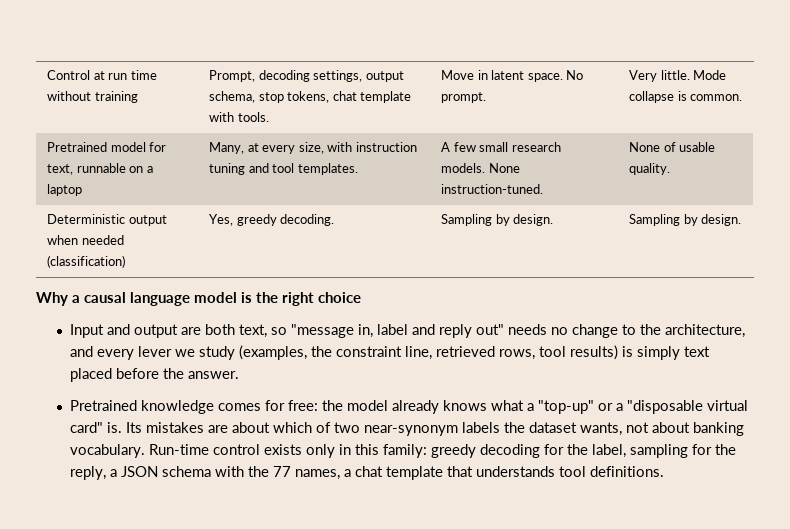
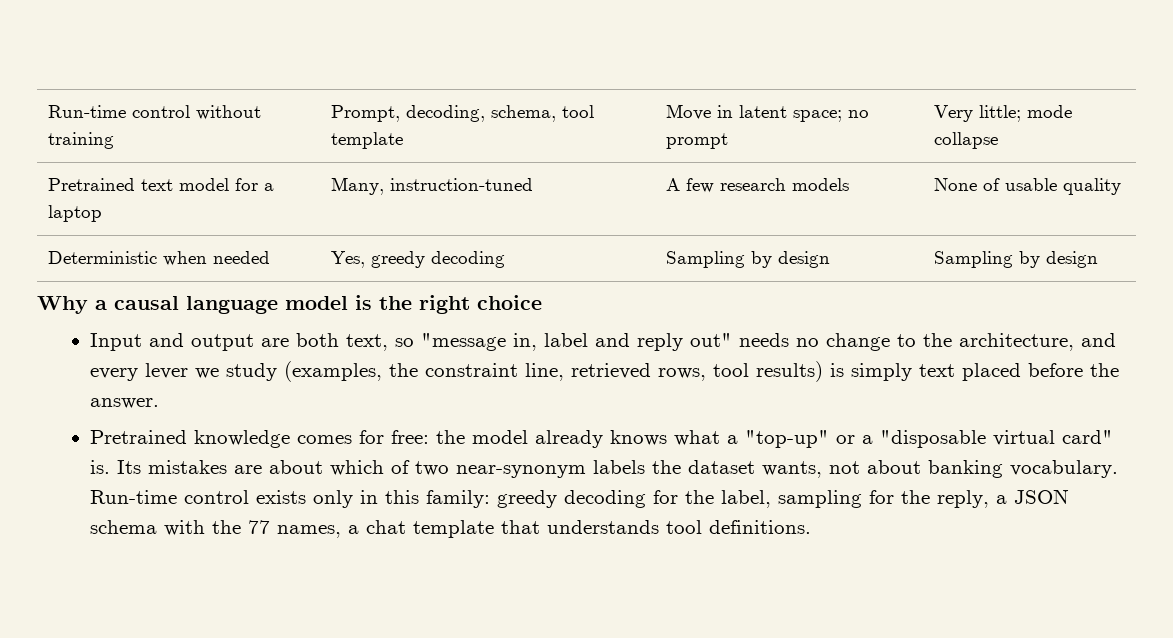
- Control at run time without training | Prompt, decoding settings, output schema, stop tokens, chat template with tools. | Move in latent space. No prompt. | Very little. Mode collapse is common.
- Pretrained model for text, runnable on a laptop | Many, at every size, with instruction tuning and tool templates. | A few small research models. None instruction-tuned. | None of usable quality.
+ Run-time control without training | Prompt, decoding, schema, tool template | Move in latent space; no prompt | Very little; mode collapse
+ Pretrained text model for a laptop | Many, instruction-tuned | A few research models | None of usable quality
- Deterministic output when needed (classification) | Yes, greedy decoding. | Sampling by design. | Sampling by design.
+ Deterministic when needed | Yes, greedy decoding | Sampling by design | Sampling by design

